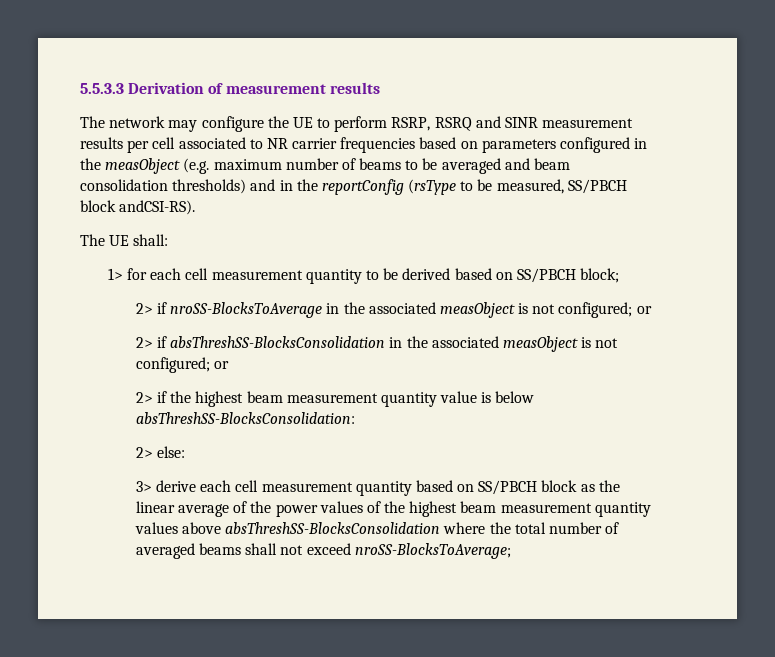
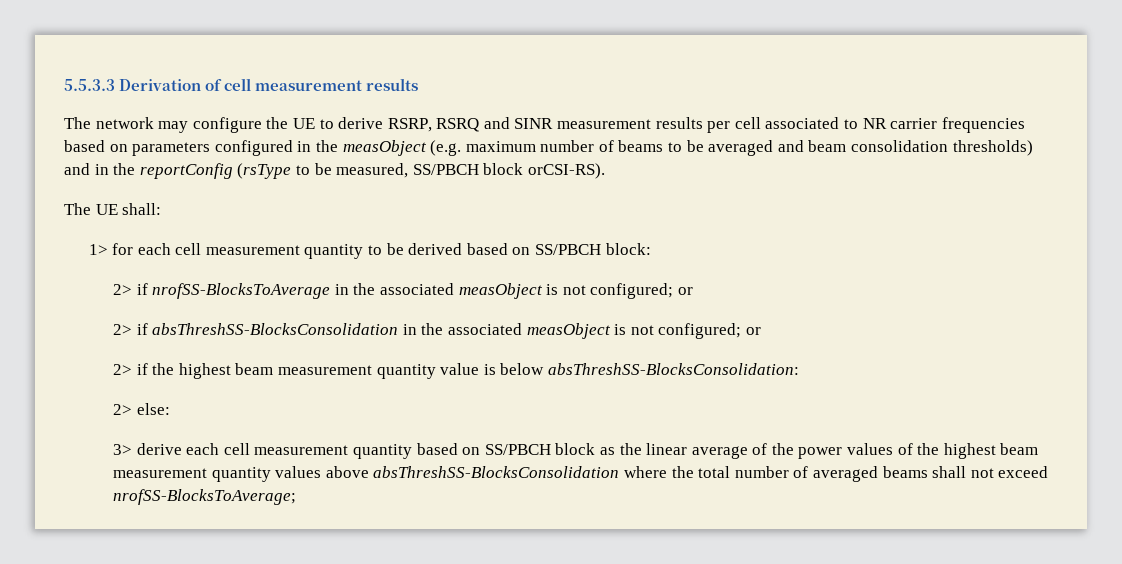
- 5.5.3.3 Derivation of measurement results
+ 5.5.3.3 Derivation of cell measurement results
- The network may configure the UE to perform RSRP, RSRQ and SINR measurement results per cell associated to NR carrier frequencies based on parameters configured in the measObject (e.g. maximum number of beams to be averaged and beam consolidation thresholds) and in the reportConfig (rsType to be measured, SS/PBCH block andCSI-RS).
+ The network may configure the UE to derive RSRP, RSRQ and SINR measurement results per cell associated to NR carrier frequencies based on parameters configured in the measObject (e.g. maximum number of beams to be averaged and beam consolidation thresholds) and in the reportConfig (rsType to be measured, SS/PBCH block orCSI-RS).
- 1> for each cell measurement quantity to be derived based on SS/PBCH block;
- 2> if nroSS-BlocksToAverage in the associated measObject is not configured; or
+ 1> for each cell measurement quantity to be derived based on SS/PBCH block:
+ 2> if nrofSS-BlocksToAverage in the associated measObject is not configured; or
- 3> derive each cell measurement quantity based on SS/PBCH block as the linear average of the power values of the highest beam measurement quantity values above absThreshSS-BlocksConsolidation where the total number of averaged beams shall not exceed nroSS-BlocksToAverage;
+ 3> derive each cell measurement quantity based on SS/PBCH block as the linear average of the power values of the highest beam measurement quantity values above absThreshSS-BlocksConsolidation where the total number of averaged beams shall not exceed nrofSS-BlocksToAverage;

